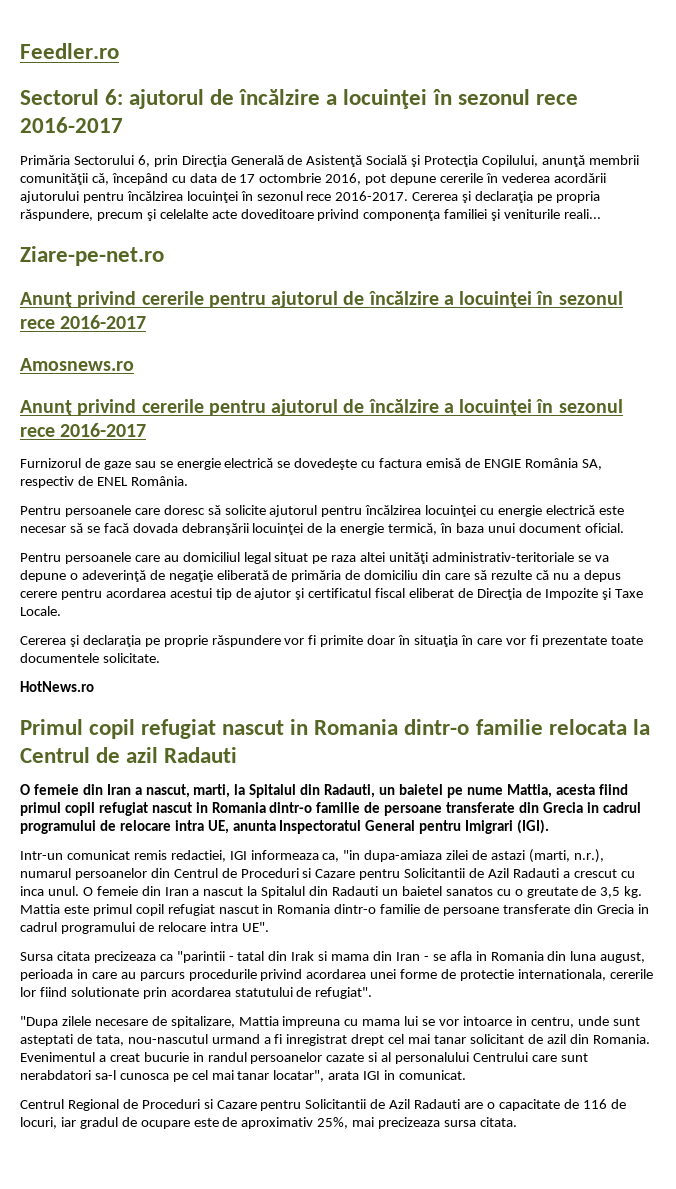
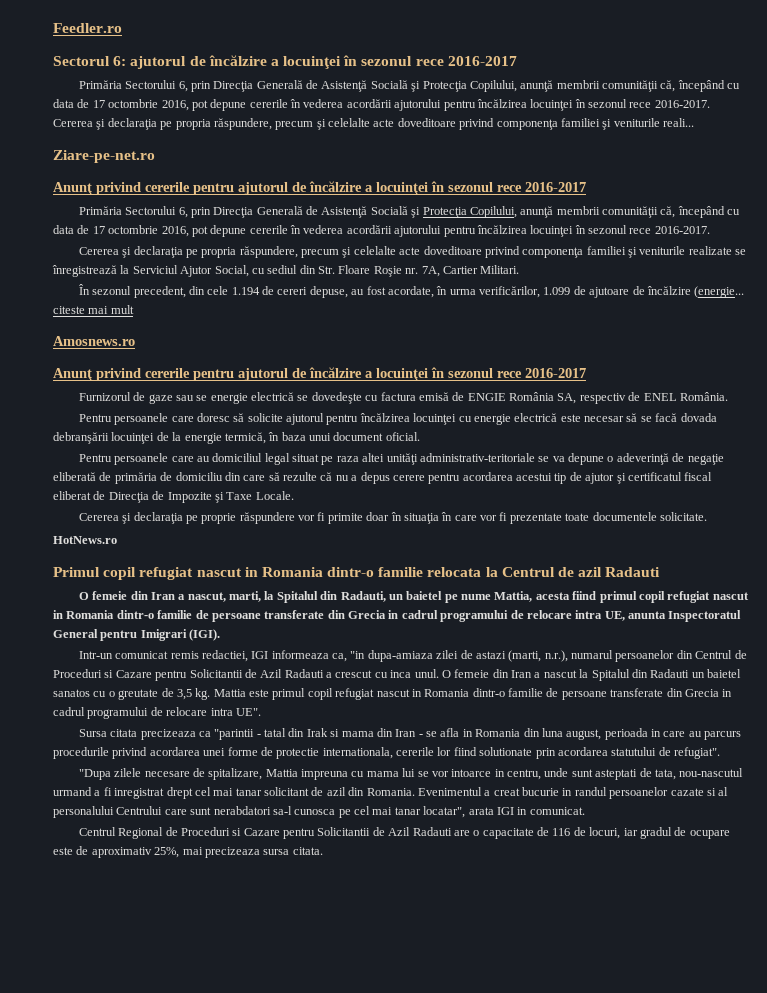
  Ziare-pe-net.ro
  Anunţ privind cererile pentru ajutorul de încălzire a locuinţei în sezonul rece 2016-2017
+ Primăria Sectorului 6, prin Direcţia Generală de Asistenţă Socială şi Protecţia Copilului, anunţă membrii comunităţii că, începând cu data de 17 octombrie 2016, pot depune cererile în vederea acordării ajutorului pentru încălzirea locuinţei în sezonul rece 2016-2017.
+ Cererea şi declaraţia pe propria răspundere, precum şi celelalte acte doveditoare privind componenţa familiei şi veniturile realizate se înregistrează la Serviciul Ajutor Social, cu sediul din Str. Floare Roşie nr. 7A, Cartier Militari.
+ În sezonul precedent, din cele 1.194 de cereri depuse, au fost acordate, în urma verificărilor, 1.099 de ajutoare de încălzire (energie... citeste mai mult

